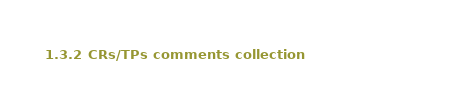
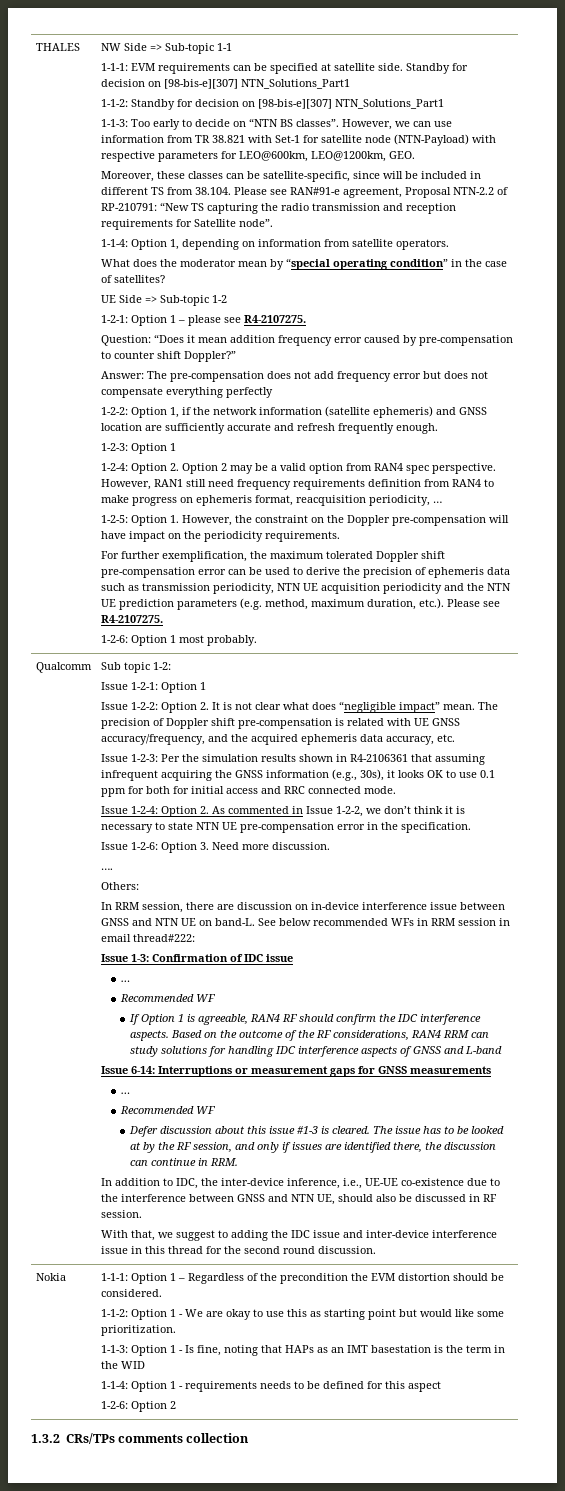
+ THALES | NW Side => Sub-topic 1-1
+ 1-1-1: EVM requirements can be specified at satellite side. Standby for decision on [98-bis-e][307] NTN_Solutions_Part1
+ 1-1-2: Standby for decision on [98-bis-e][307] NTN_Solutions_Part1
+ 1-1-3: Too early to decide on “NTN BS classes”. However, we can use information from TR 38.821 with Set-1 for satellite node (NTN-Payload) with respective parameters for LEO@600km, LEO@1200km, GEO.
+ Moreover, these classes can be satellite-specific, since will be included in different TS from 38.104. Please see RAN#91-e agreement, Proposal NTN-2.2 of RP-210791: “New TS capturing the radio transmission and reception requirements for Satellite node”.
+ 1-1-4: Option 1, depending on information from satellite operators.
+ What does the moderator mean by “special operating condition” in the case of satellites?
+ UE Side => Sub-topic 1-2
+ 1-2-1: Option 1 – please see R4-2107275.
+ Question: “Does it mean addition frequency error caused by pre-compensation to counter shift Doppler?”
+ Answer: The pre-compensation does not add frequency error but does not compensate everything perfectly
+ 1-2-2: Option 1, if the network information (satellite ephemeris) and GNSS location are sufficiently accurate and refresh frequently enough.
+ 1-2-3: Option 1
+ 1-2-4: Option 2. Option 2 may be a valid option from RAN4 spec perspective. However, RAN1 still need frequency requirements definition from RAN4 to make progress on ephemeris format, reacquisition periodicity, …
+ 1-2-5: Option 1. However, the constraint on the Doppler pre-compensation will have impact on the periodicity requirements.
+ For further exemplification, the maximum tolerated Doppler shift pre-compensation error can be used to derive the precision of ephemeris data such as transmission periodicity, NTN UE acquisition periodicity and the NTN UE prediction parameters (e.g. method, maximum duration, etc.). Please see R4-2107275.
+ 1-2-6: Option 1 most probably.
+ Qualcomm | Sub topic 1-2:
+ Issue 1-2-1: Option 1
+ Issue 1-2-2: Option 2. It is not clear what does “negligible impact” mean. The precision of Doppler shift pre-compensation is related with UE GNSS accuracy/frequency, and the acquired ephemeris data accuracy, etc.
+ Issue 1-2-3: Per the simulation results shown in R4-2106361 that assuming infrequent acquiring the GNSS information (e.g., 30s), it looks OK to use 0.1 ppm for both for initial access and RRC connected mode.
+ Issue 1-2-4: Option 2. As commented in Issue 1-2-2, we don’t think it is necessary to state NTN UE pre-compensation error in the specification.
+ Issue 1-2-6: Option 3. Need more discussion.
+ ….
+ Others:
+ In RRM session, there are discussion on in-device interference issue between GNSS and NTN UE on band-L. See below recommended WFs in RRM session in email thread#222:
+ Issue 1-3: Confirmation of IDC issue
+ …
+ Recommended WF
+ If Option 1 is agreeable, RAN4 RF should confirm the IDC interference aspects. Based on the outcome of the RF considerations, RAN4 RRM can study solutions for handling IDC interference aspects of GNSS and L-band
+ Issue 6-14: Interruptions or measurement gaps for GNSS measurements
+ …
+ Recommended WF
+ Defer discussion about this issue #1-3 is cleared. The issue has to be looked at by the RF session, and only if issues are identified there, the discussion can continue in RRM.
+ In addition to IDC, the inter-device inference, i.e., UE-UE co-existence due to the interference between GNSS and NTN UE, should also be discussed in RF session.
+ With that, we suggest to adding the IDC issue and inter-device interference issue in this thread for the second round discussion.
+ Nokia | 1-1-1: Option 1 – Regardless of the precondition the EVM distortion should be considered.
+ 1-1-2: Option 1 - We are okay to use this as starting point but would like some prioritization.
+ 1-1-3: Option 1 - Is fine, noting that HAPs as an IMT basestation is the term in the WID
+ 1-1-4: Option 1 - requirements needs to be defined for this aspect
+ 1-2-6: Option 2

